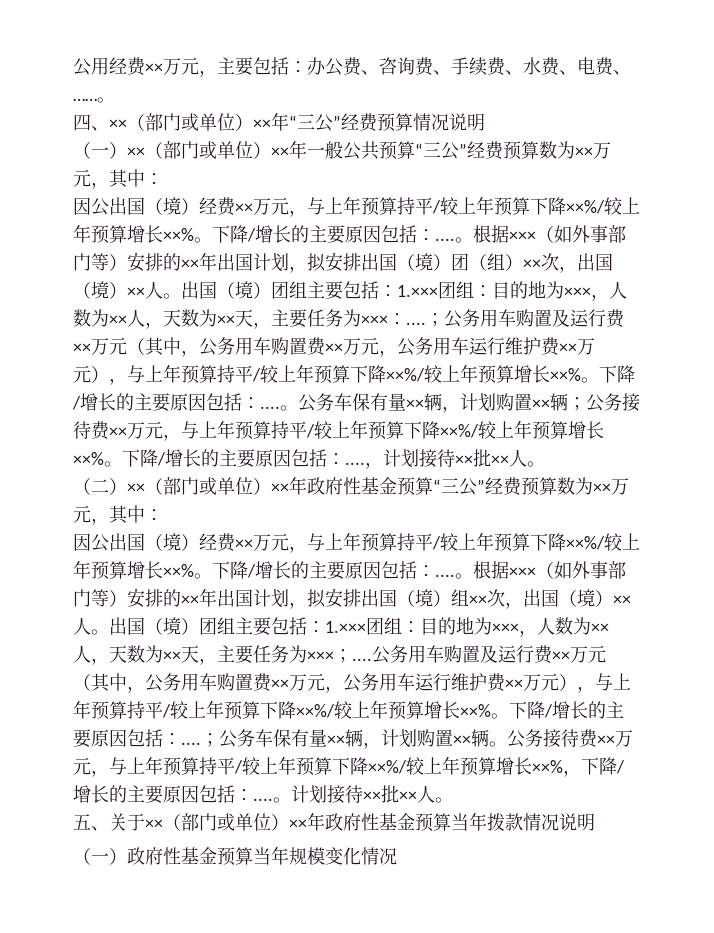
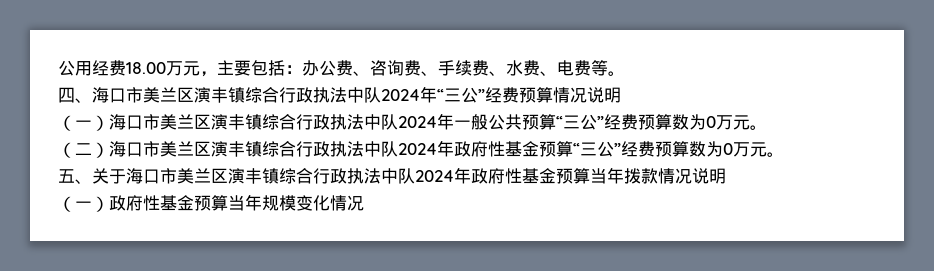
- 公用经费××万元，主要包括：办公费、咨询费、手续费、水费、电费、……。
+ 公用经费18.00万元，主要包括：办公费、咨询费、手续费、水费、电费等。
- 四、××（部门或单位）××年“三公”经费预算情况说明
+ 四、海口市美兰区演丰镇综合行政执法中队2024年“三公”经费预算情况说明
- （一）××（部门或单位）××年一般公共预算“三公”经费预算数为××万元，其中：
- 因公出国（境）经费××万元，与上年预算持平/较上年预算下降××%/较上年预算增长××%。下降/增长的主要原因包括：....。根据×××（如外事部门等）安排的××年出国计划，拟安排出国（境）团（组）××次，出国（境）××人。出国（境）团组主要包括：1.×××团组：目的地为×××，人数为××人，天数为××天，主要任务为×××：....；公务用车购置及运行费××万元（其中，公务用车购置费××万元，公务用车运行维护费××万元），与上年预算持平/较上年预算下降××%/较上年预算增长××%。下降/增长的主要原因包括：....。公务车保有量××辆，计划购置××辆；公务接待费××万元，与上年预算持平/较上年预算下降××%/较上年预算增长××%。下降/增长的主要原因包括：....，计划接待××批××人。
- （二）××（部门或单位）××年政府性基金预算“三公”经费预算数为××万元，其中：
- 因公出国（境）经费××万元，与上年预算持平/较上年预算下降××%/较上年预算增长××%。下降/增长的主要原因包括：....。根据×××（如外事部门等）安排的××年出国计划，拟安排出国（境）组××次，出国（境）××人。出国（境）团组主要包括：1.×××团组：目的地为×××，人数为××人，天数为××天，主要任务为×××；....公务用车购置及运行费××万元（其中，公务用车购置费××万元，公务用车运行维护费××万元），与上年预算持平/较上年预算下降××%/较上年预算增长××%。下降/增长的主要原因包括：....；公务车保有量××辆，计划购置××辆。公务接待费××万元，与上年预算持平/较上年预算下降××%/较上年预算增长××%，下降/增长的主要原因包括：....。计划接待××批××人。
- 五、关于××（部门或单位）××年政府性基金预算当年拨款情况说明
+ （一）海口市美兰区演丰镇综合行政执法中队2024年一般公共预算“三公”经费预算数为0万元。
+ （二）海口市美兰区演丰镇综合行政执法中队2024年政府性基金预算“三公”经费预算数为0万元。
+ 五、关于海口市美兰区演丰镇综合行政执法中队2024年政府性基金预算当年拨款情况说明

